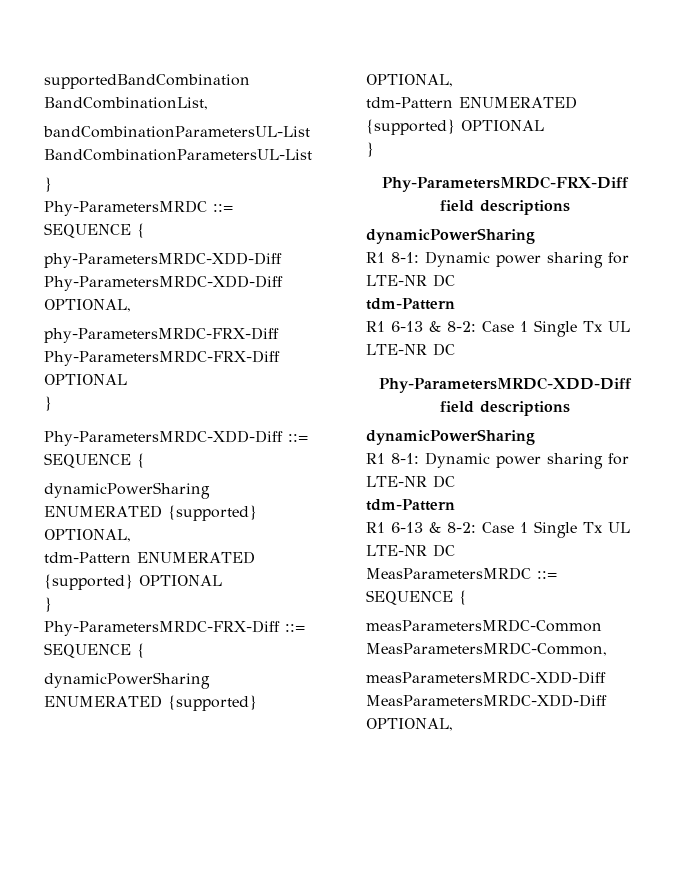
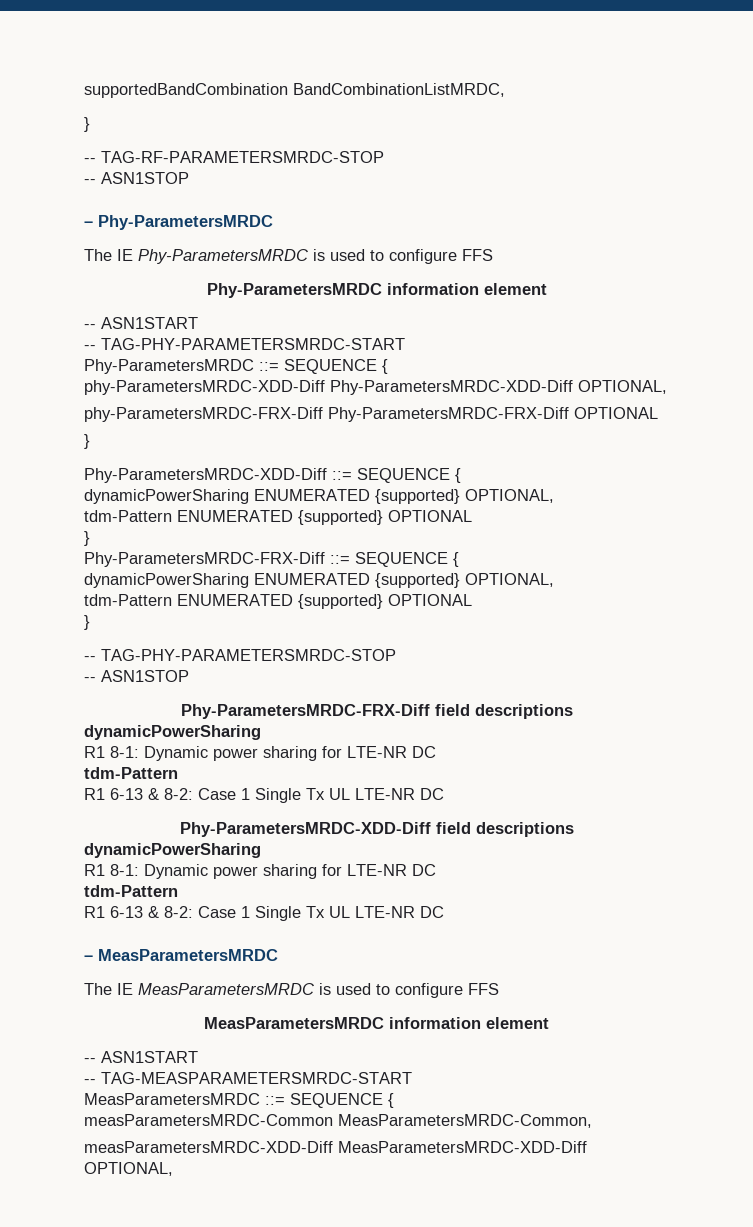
- supportedBandCombination BandCombinationList,
- bandCombinationParametersUL-List BandCombinationParametersUL-List
+ supportedBandCombination BandCombinationListMRDC,
  }
+ -- TAG-RF-PARAMETERSMRDC-STOP
+ -- ASN1STOP
+ – Phy-ParametersMRDC
+ The IE Phy-ParametersMRDC is used to configure FFS
+ Phy-ParametersMRDC information element
+ -- ASN1START
+ -- TAG-PHY-PARAMETERSMRDC-START
+ -- TAG-PHY-PARAMETERSMRDC-STOP
+ -- ASN1STOP
+ – MeasParametersMRDC
+ The IE MeasParametersMRDC is used to configure FFS
+ MeasParametersMRDC information element
+ -- ASN1START
+ -- TAG-MEASPARAMETERSMRDC-START

